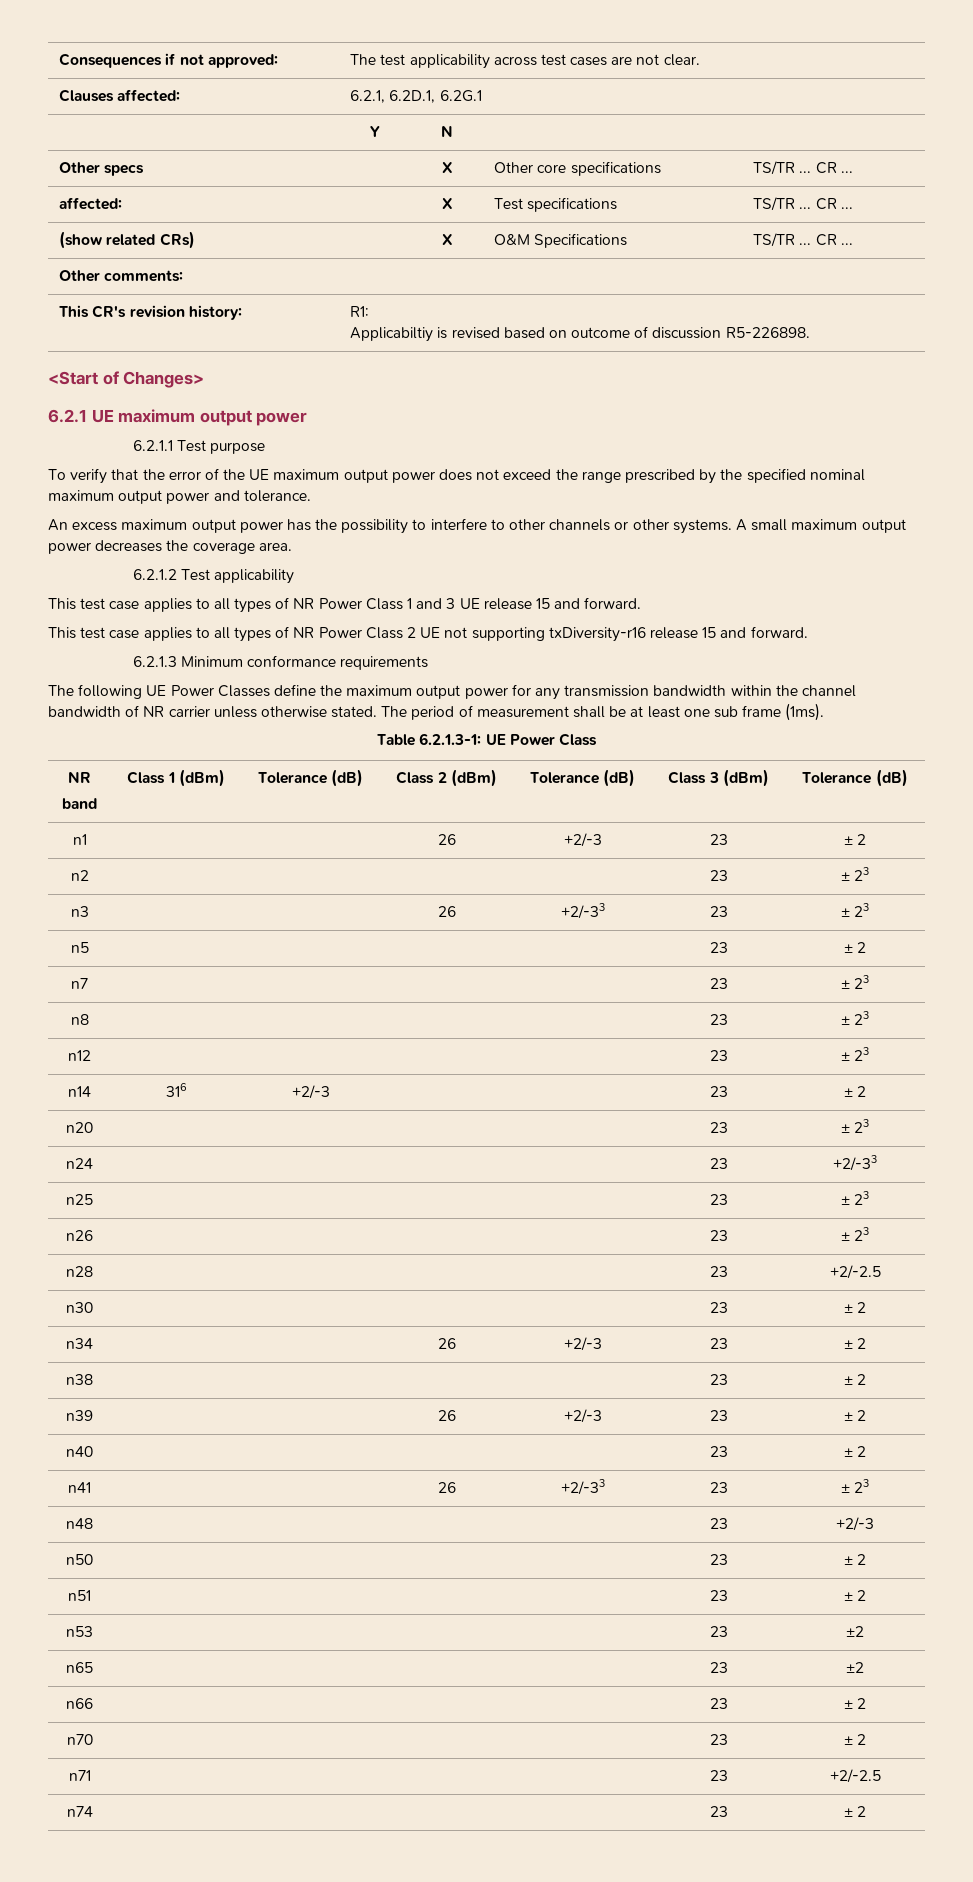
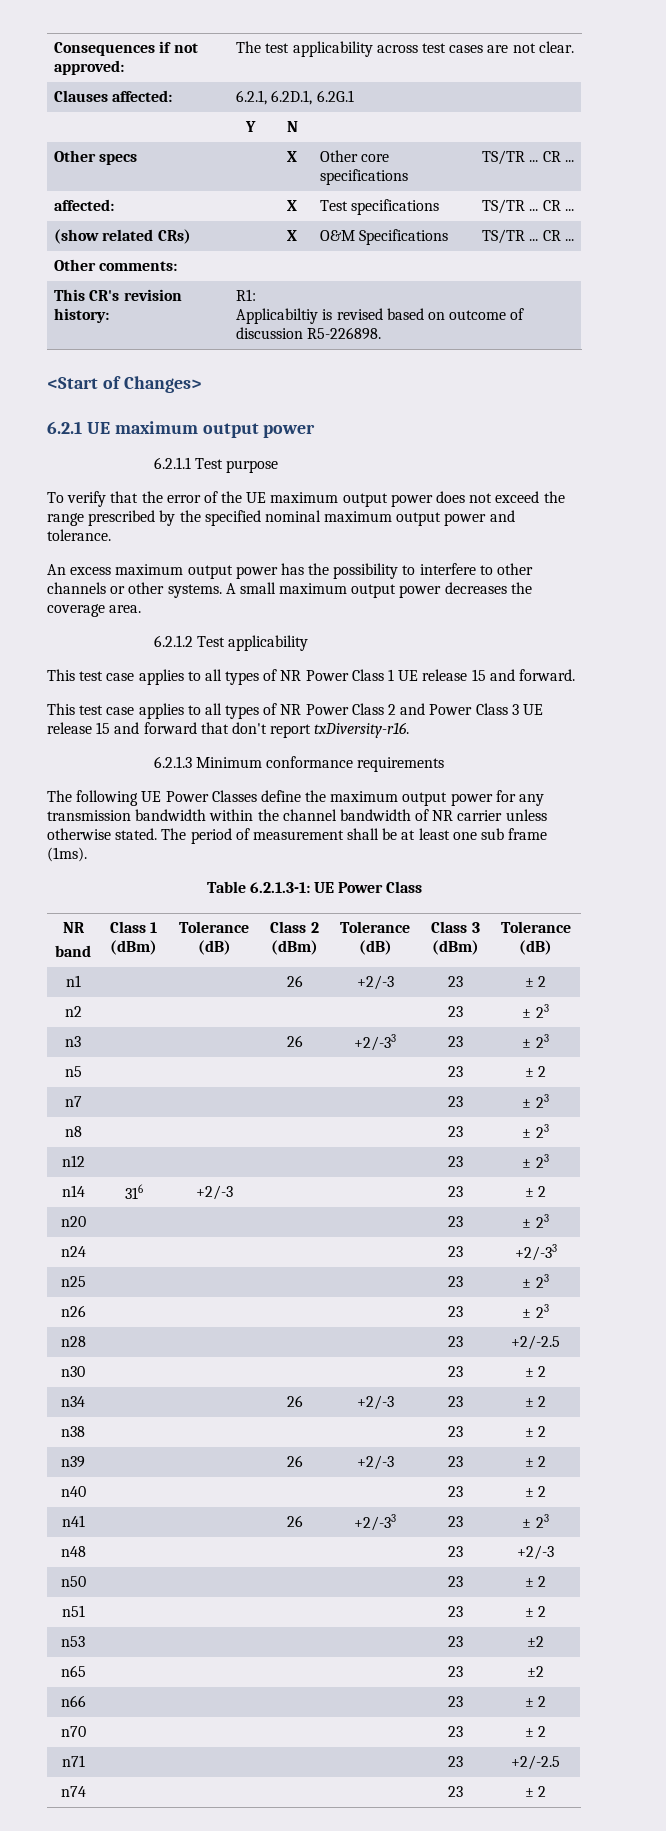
- This test case applies to all types of NR Power Class 1 and 3 UE release 15 and forward.
+ This test case applies to all types of NR Power Class 1 UE release 15 and forward.
- This test case applies to all types of NR Power Class 2 UE not supporting txDiversity-r16 release 15 and forward.
+ This test case applies to all types of NR Power Class 2 and Power Class 3 UE release 15 and forward that don't report txDiversity-r16.

